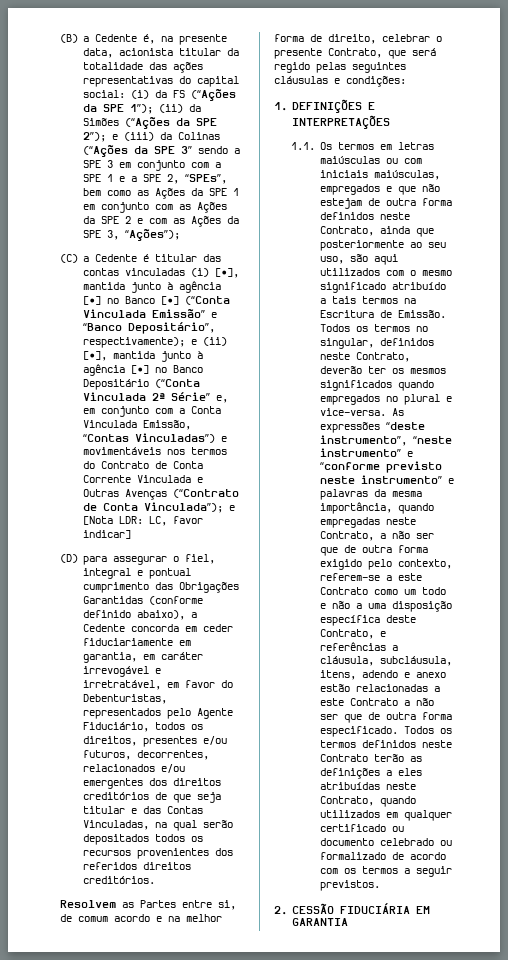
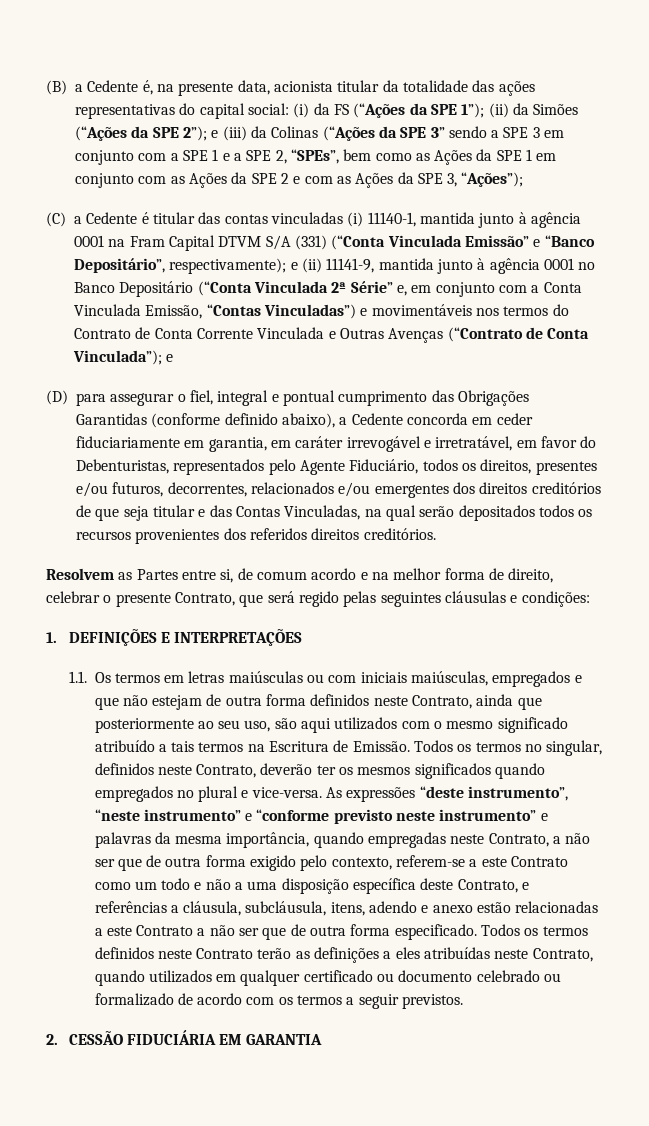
- (C) a Cedente é titular das contas vinculadas (i) [•], mantida junto à agência [•] no Banco [•] (“Conta Vinculada Emissão” e “Banco Depositário”, respectivamente); e (ii) [•], mantida junto à agência [•] no Banco Depositário (“Conta Vinculada 2ª Série” e, em conjunto com a Conta Vinculada Emissão, “Contas Vinculadas”) e movimentáveis nos termos do Contrato de Conta Corrente Vinculada e Outras Avenças (“Contrato de Conta Vinculada”); e [Nota LDR: LC, favor indicar]
+ (C) a Cedente é titular das contas vinculadas (i) 11140-1, mantida junto à agência 0001 na Fram Capital DTVM S/A (331) (“Conta Vinculada Emissão” e “Banco Depositário”, respectivamente); e (ii) 11141-9, mantida junto à agência 0001 no Banco Depositário (“Conta Vinculada 2ª Série” e, em conjunto com a Conta Vinculada Emissão, “Contas Vinculadas”) e movimentáveis nos termos do Contrato de Conta Corrente Vinculada e Outras Avenças (“Contrato de Conta Vinculada”); e

